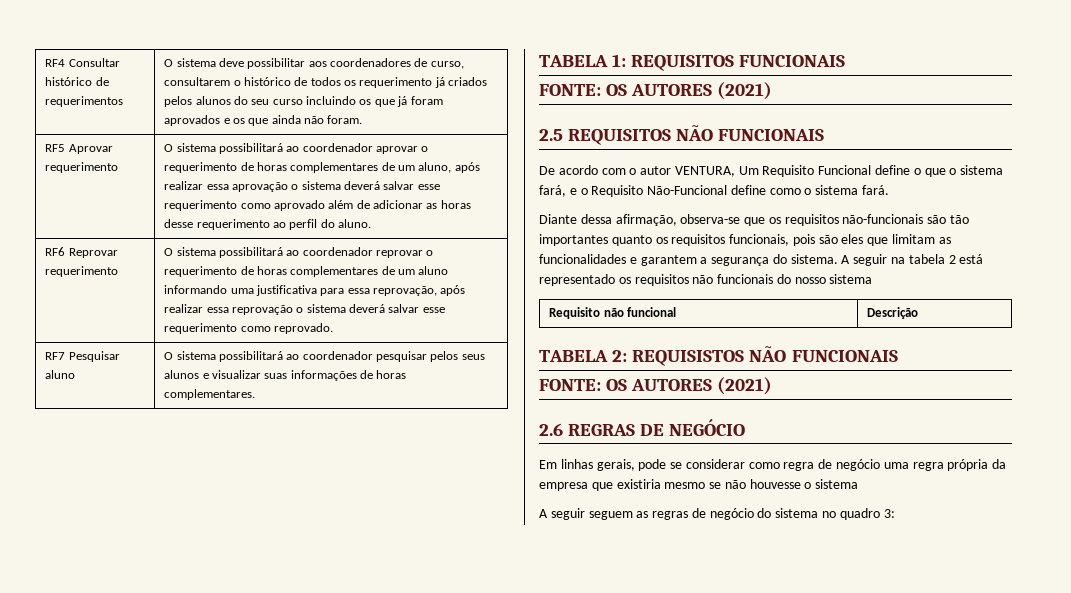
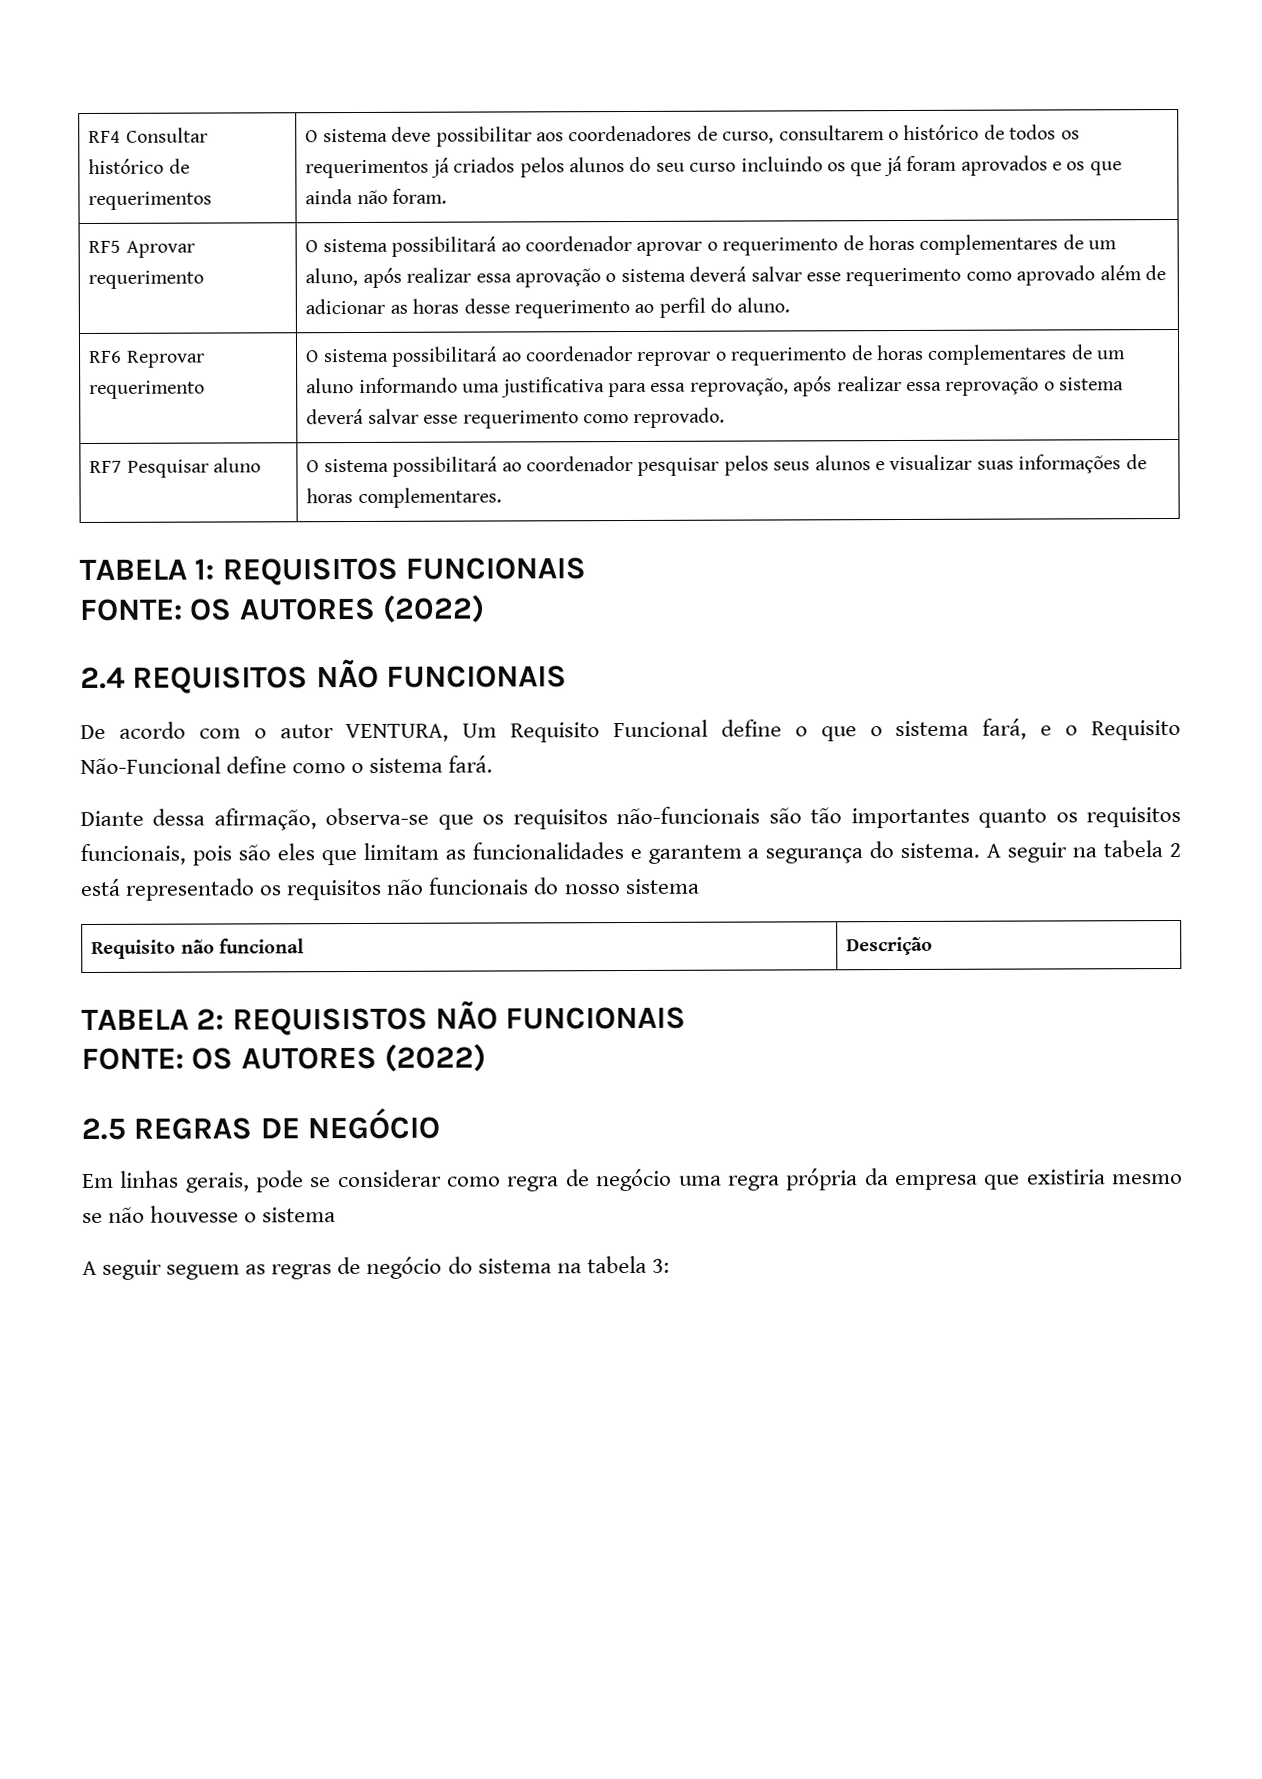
- RF4 Consultar histórico de requerimentos | O sistema deve possibilitar aos coordenadores de curso, consultarem o histórico de todos os requerimento já criados pelos alunos do seu curso incluindo os que já foram aprovados e os que ainda não foram.
+ RF4 Consultar histórico de requerimentos | O sistema deve possibilitar aos coordenadores de curso, consultarem o histórico de todos os requerimentos já criados pelos alunos do seu curso incluindo os que já foram aprovados e os que ainda não foram.
  TABELA 1: REQUISITOS FUNCIONAIS
- FONTE: OS AUTORES (2021)
- 2.5 REQUISITOS NÃO FUNCIONAIS
+ FONTE: OS AUTORES (2022)
+ 2.4 REQUISITOS NÃO FUNCIONAIS
  TABELA 2: REQUISISTOS NÃO FUNCIONAIS
- FONTE: OS AUTORES (2021)
- 2.6 REGRAS DE NEGÓCIO
+ FONTE: OS AUTORES (2022)
+ 2.5 REGRAS DE NEGÓCIO
- A seguir seguem as regras de negócio do sistema no quadro 3:
+ A seguir seguem as regras de negócio do sistema na tabela 3:

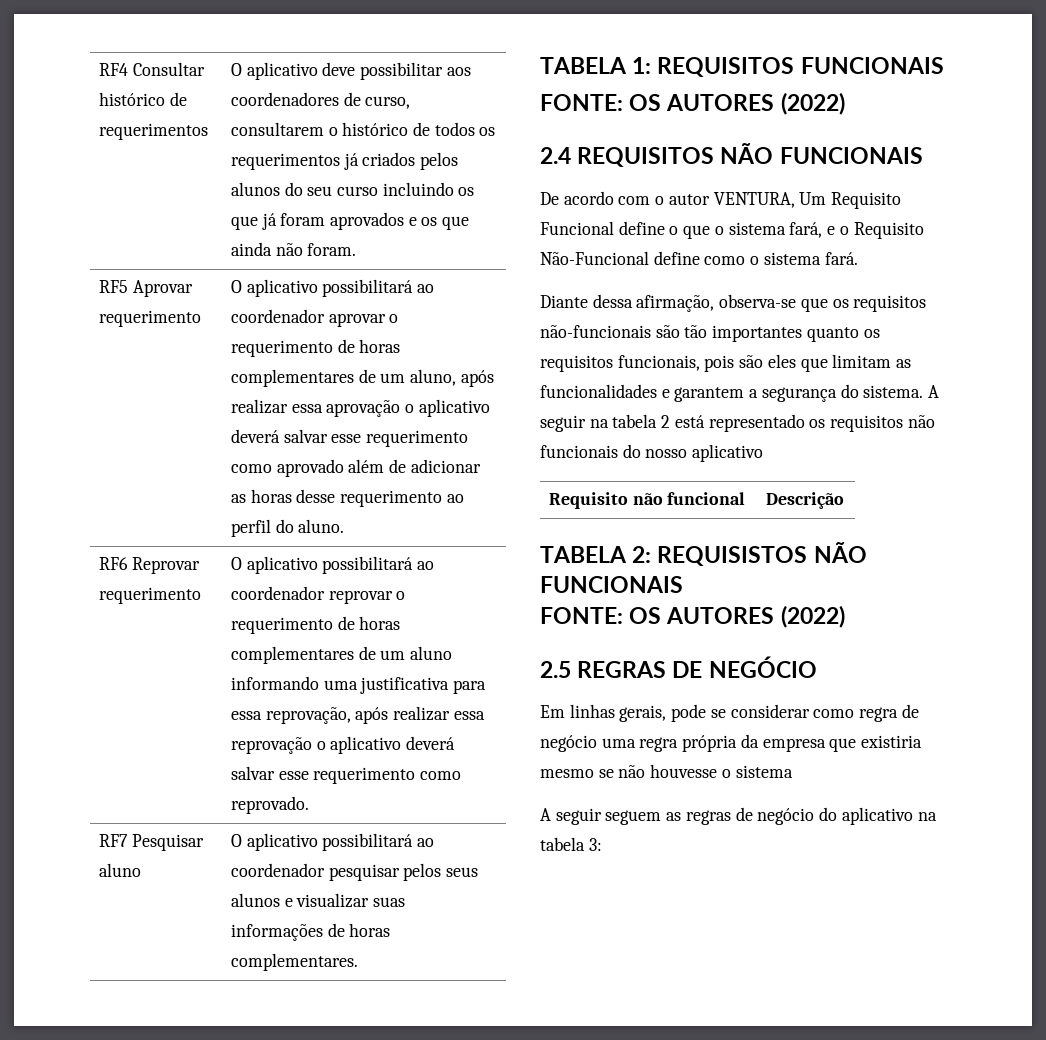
- RF4 Consultar histórico de requerimentos | O sistema deve possibilitar aos coordenadores de curso, consultarem o histórico de todos os requerimentos já criados pelos alunos do seu curso incluindo os que já foram aprovados e os que ainda não foram.
+ RF4 Consultar histórico de requerimentos | O aplicativo deve possibilitar aos coordenadores de curso, consultarem o histórico de todos os requerimentos já criados pelos alunos do seu curso incluindo os que já foram aprovados e os que ainda não foram.
- RF5 Aprovar requerimento | O sistema possibilitará ao coordenador aprovar o requerimento de horas complementares de um aluno, após realizar essa aprovação o sistema deverá salvar esse requerimento como aprovado além de adicionar as horas desse requerimento ao perfil do aluno.
+ RF5 Aprovar requerimento | O aplicativo possibilitará ao coordenador aprovar o requerimento de horas complementares de um aluno, após realizar essa aprovação o aplicativo deverá salvar esse requerimento como aprovado além de adicionar as horas desse requerimento ao perfil do aluno.
- RF6 Reprovar requerimento | O sistema possibilitará ao coordenador reprovar o requerimento de horas complementares de um aluno informando uma justificativa para essa reprovação, após realizar essa reprovação o sistema deverá salvar esse requerimento como reprovado.
+ RF6 Reprovar requerimento | O aplicativo possibilitará ao coordenador reprovar o requerimento de horas complementares de um aluno informando uma justificativa para essa reprovação, após realizar essa reprovação o aplicativo deverá salvar esse requerimento como reprovado.
- RF7 Pesquisar aluno | O sistema possibilitará ao coordenador pesquisar pelos seus alunos e visualizar suas informações de horas complementares.
+ RF7 Pesquisar aluno | O aplicativo possibilitará ao coordenador pesquisar pelos seus alunos e visualizar suas informações de horas complementares.
- A seguir na tabela 2 está representado os requisitos não funcionais do nosso sistema
+ A seguir na tabela 2 está representado os requisitos não funcionais do nosso aplicativo
- A seguir seguem as regras de negócio do sistema na tabela 3:
+ A seguir seguem as regras de negócio do aplicativo na tabela 3:

